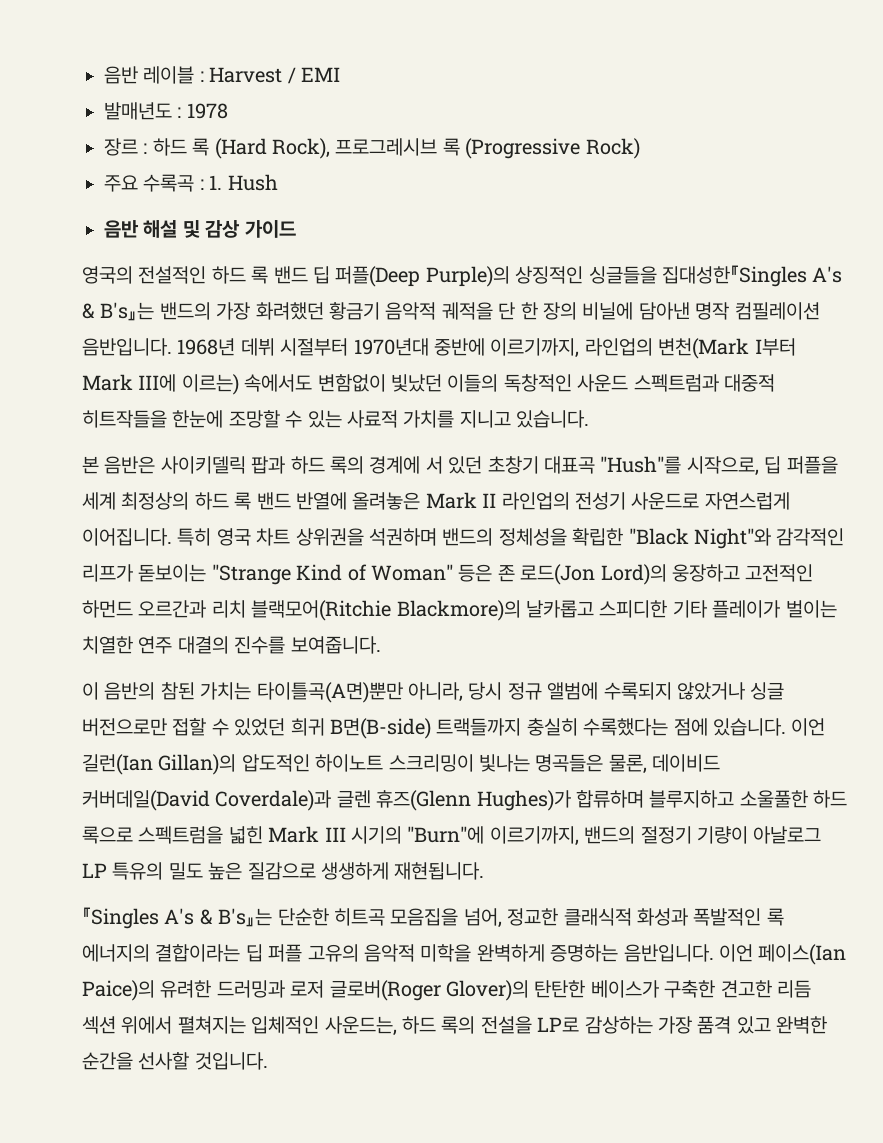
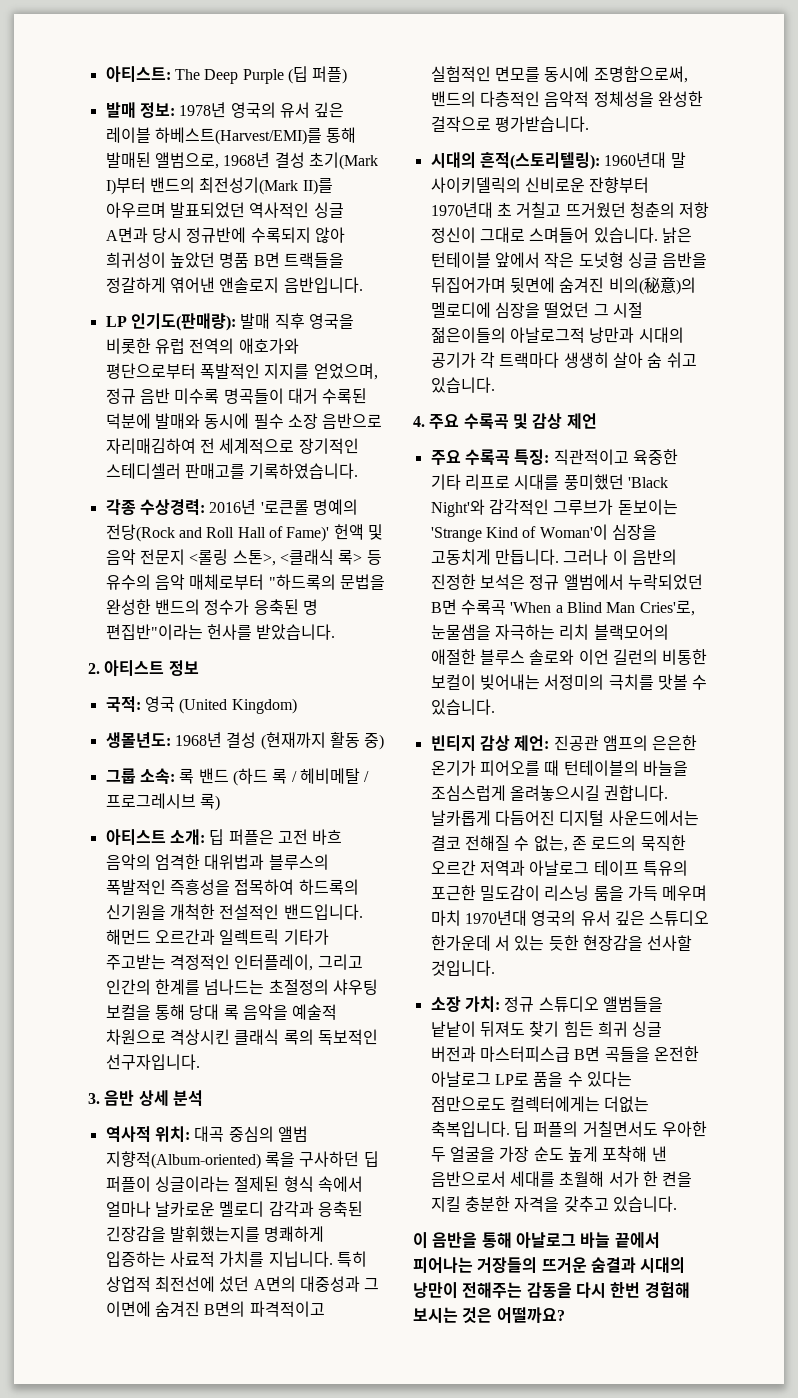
- 음반 레이블 : Harvest / EMI
- 발매년도 : 1978
- 장르 : 하드 록 (Hard Rock), 프로그레시브 록 (Progressive Rock)
- 주요 수록곡 : 1. Hush
- 음반 해설 및 감상 가이드
- 영국의 전설적인 하드 록 밴드 딥 퍼플(Deep Purple)의 상징적인 싱글들을 집대성한『Singles A's & B's』는 밴드의 가장 화려했던 황금기 음악적 궤적을 단 한 장의 비닐에 담아낸 명작 컴필레이션 음반입니다. 1968년 데뷔 시절부터 1970년대 중반에 이르기까지, 라인업의 변천(Mark I부터 Mark III에 이르는) 속에서도 변함없이 빛났던 이들의 독창적인 사운드 스펙트럼과 대중적 히트작들을 한눈에 조망할 수 있는 사료적 가치를 지니고 있습니다.
- 본 음반은 사이키델릭 팝과 하드 록의 경계에 서 있던 초창기 대표곡 "Hush"를 시작으로, 딥 퍼플을 세계 최정상의 하드 록 밴드 반열에 올려놓은 Mark II 라인업의 전성기 사운드로 자연스럽게 이어집니다. 특히 영국 차트 상위권을 석권하며 밴드의 정체성을 확립한 "Black Night"와 감각적인 리프가 돋보이는 "Strange Kind of Woman" 등은 존 로드(Jon Lord)의 웅장하고 고전적인 하먼드 오르간과 리치 블랙모어(Ritchie Blackmore)의 날카롭고 스피디한 기타 플레이가 벌이는 치열한 연주 대결의 진수를 보여줍니다.
- 이 음반의 참된 가치는 타이틀곡(A면)뿐만 아니라, 당시 정규 앨범에 수록되지 않았거나 싱글 버전으로만 접할 수 있었던 희귀 B면(B-side) 트랙들까지 충실히 수록했다는 점에 있습니다. 이언 길런(Ian Gillan)의 압도적인 하이노트 스크리밍이 빛나는 명곡들은 물론, 데이비드 커버데일(David Coverdale)과 글렌 휴즈(Glenn Hughes)가 합류하며 블루지하고 소울풀한 하드 록으로 스펙트럼을 넓힌 Mark III 시기의 "Burn"에 이르기까지, 밴드의 절정기 기량이 아날로그 LP 특유의 밀도 높은 질감으로 생생하게 재현됩니다.
- 『Singles A's & B's』는 단순한 히트곡 모음집을 넘어, 정교한 클래식적 화성과 폭발적인 록 에너지의 결합이라는 딥 퍼플 고유의 음악적 미학을 완벽하게 증명하는 음반입니다. 이언 페이스(Ian Paice)의 유려한 드러밍과 로저 글로버(Roger Glover)의 탄탄한 베이스가 구축한 견고한 리듬 섹션 위에서 펼쳐지는 입체적인 사운드는, 하드 록의 전설을 LP로 감상하는 가장 품격 있고 완벽한 순간을 선사할 것입니다.
+ 아티스트: The Deep Purple (딥 퍼플)
+ 발매 정보: 1978년 영국의 유서 깊은 레이블 하베스트(Harvest/EMI)를 통해 발매된 앨범으로, 1968년 결성 초기(Mark I)부터 밴드의 최전성기(Mark II)를 아우르며 발표되었던 역사적인 싱글 A면과 당시 정규반에 수록되지 않아 희귀성이 높았던 명품 B면 트랙들을 정갈하게 엮어낸 앤솔로지 음반입니다.
+ LP 인기도(판매량): 발매 직후 영국을 비롯한 유럽 전역의 애호가와 평단으로부터 폭발적인 지지를 얻었으며, 정규 음반 미수록 명곡들이 대거 수록된 덕분에 발매와 동시에 필수 소장 음반으로 자리매김하여 전 세계적으로 장기적인 스테디셀러 판매고를 기록하였습니다.
+ 각종 수상경력: 2016년 '로큰롤 명예의 전당(Rock and Roll Hall of Fame)' 헌액 및 음악 전문지 <롤링 스톤>, <클래식 록> 등 유수의 음악 매체로부터 "하드록의 문법을 완성한 밴드의 정수가 응축된 명 편집반"이라는 헌사를 받았습니다.
+ 2. 아티스트 정보
+ 국적: 영국 (United Kingdom)
+ 생몰년도: 1968년 결성 (현재까지 활동 중)
+ 그룹 소속: 록 밴드 (하드 록 / 헤비메탈 / 프로그레시브 록)
+ 아티스트 소개: 딥 퍼플은 고전 바흐 음악의 엄격한 대위법과 블루스의 폭발적인 즉흥성을 접목하여 하드록의 신기원을 개척한 전설적인 밴드입니다. 해먼드 오르간과 일렉트릭 기타가 주고받는 격정적인 인터플레이, 그리고 인간의 한계를 넘나드는 초절정의 샤우팅 보컬을 통해 당대 록 음악을 예술적 차원으로 격상시킨 클래식 록의 독보적인 선구자입니다.
+ 3. 음반 상세 분석
+ 역사적 위치: 대곡 중심의 앨범 지향적(Album-oriented) 록을 구사하던 딥 퍼플이 싱글이라는 절제된 형식 속에서 얼마나 날카로운 멜로디 감각과 응축된 긴장감을 발휘했는지를 명쾌하게 입증하는 사료적 가치를 지닙니다. 특히 상업적 최전선에 섰던 A면의 대중성과 그 이면에 숨겨진 B면의 파격적이고 실험적인 면모를 동시에 조명함으로써, 밴드의 다층적인 음악적 정체성을 완성한 걸작으로 평가받습니다.
+ 시대의 흔적(스토리텔링): 1960년대 말 사이키델릭의 신비로운 잔향부터 1970년대 초 거칠고 뜨거웠던 청춘의 저항 정신이 그대로 스며들어 있습니다. 낡은 턴테이블 앞에서 작은 도넛형 싱글 음반을 뒤집어가며 뒷면에 숨겨진 비의(秘意)의 멜로디에 심장을 떨었던 그 시절 젊은이들의 아날로그적 낭만과 시대의 공기가 각 트랙마다 생생히 살아 숨 쉬고 있습니다.
+ 4. 주요 수록곡 및 감상 제언
+ 주요 수록곡 특징: 직관적이고 육중한 기타 리프로 시대를 풍미했던 'Black Night'와 감각적인 그루브가 돋보이는 'Strange Kind of Woman'이 심장을 고동치게 만듭니다. 그러나 이 음반의 진정한 보석은 정규 앨범에서 누락되었던 B면 수록곡 'When a Blind Man Cries'로, 눈물샘을 자극하는 리치 블랙모어의 애절한 블루스 솔로와 이언 길런의 비통한 보컬이 빚어내는 서정미의 극치를 맛볼 수 있습니다.
+ 빈티지 감상 제언: 진공관 앰프의 은은한 온기가 피어오를 때 턴테이블의 바늘을 조심스럽게 올려놓으시길 권합니다. 날카롭게 다듬어진 디지털 사운드에서는 결코 전해질 수 없는, 존 로드의 묵직한 오르간 저역과 아날로그 테이프 특유의 포근한 밀도감이 리스닝 룸을 가득 메우며 마치 1970년대 영국의 유서 깊은 스튜디오 한가운데 서 있는 듯한 현장감을 선사할 것입니다.
+ 소장 가치: 정규 스튜디오 앨범들을 낱낱이 뒤져도 찾기 힘든 희귀 싱글 버전과 마스터피스급 B면 곡들을 온전한 아날로그 LP로 품을 수 있다는 점만으로도 컬렉터에게는 더없는 축복입니다. 딥 퍼플의 거칠면서도 우아한 두 얼굴을 가장 순도 높게 포착해 낸 음반으로서 세대를 초월해 서가 한 켠을 지킬 충분한 자격을 갖추고 있습니다.
+ 이 음반을 통해 아날로그 바늘 끝에서 피어나는 거장들의 뜨거운 숨결과 시대의 낭만이 전해주는 감동을 다시 한번 경험해 보시는 것은 어떨까요?

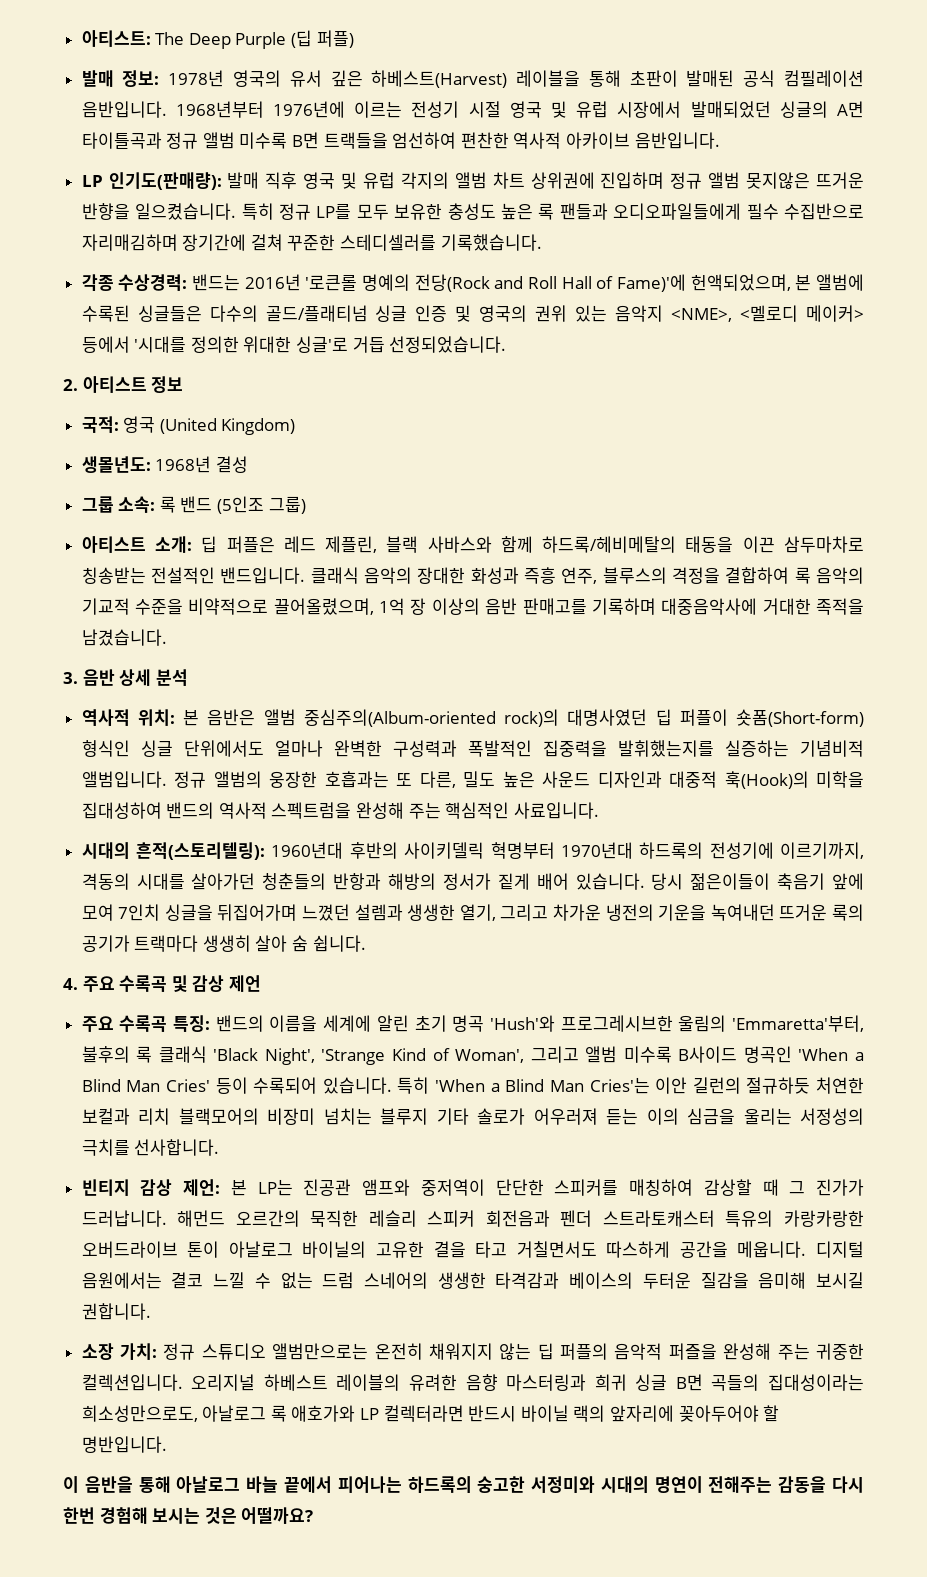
- 발매 정보: 1978년 영국의 유서 깊은 레이블 하베스트(Harvest/EMI)를 통해 발매된 앨범으로, 1968년 결성 초기(Mark I)부터 밴드의 최전성기(Mark II)를 아우르며 발표되었던 역사적인 싱글 A면과 당시 정규반에 수록되지 않아 희귀성이 높았던 명품 B면 트랙들을 정갈하게 엮어낸 앤솔로지 음반입니다.
+ 발매 정보: 1978년 영국의 유서 깊은 하베스트(Harvest) 레이블을 통해 초판이 발매된 공식 컴필레이션 음반입니다. 1968년부터 1976년에 이르는 전성기 시절 영국 및 유럽 시장에서 발매되었던 싱글의 A면 타이틀곡과 정규 앨범 미수록 B면 트랙들을 엄선하여 편찬한 역사적 아카이브 음반입니다.
- LP 인기도(판매량): 발매 직후 영국을 비롯한 유럽 전역의 애호가와 평단으로부터 폭발적인 지지를 얻었으며, 정규 음반 미수록 명곡들이 대거 수록된 덕분에 발매와 동시에 필수 소장 음반으로 자리매김하여 전 세계적으로 장기적인 스테디셀러 판매고를 기록하였습니다.
+ LP 인기도(판매량): 발매 직후 영국 및 유럽 각지의 앨범 차트 상위권에 진입하며 정규 앨범 못지않은 뜨거운 반향을 일으켰습니다. 특히 정규 LP를 모두 보유한 충성도 높은 록 팬들과 오디오파일들에게 필수 수집반으로 자리매김하며 장기간에 걸쳐 꾸준한 스테디셀러를 기록했습니다.
- 각종 수상경력: 2016년 '로큰롤 명예의 전당(Rock and Roll Hall of Fame)' 헌액 및 음악 전문지 <롤링 스톤>, <클래식 록> 등 유수의 음악 매체로부터 "하드록의 문법을 완성한 밴드의 정수가 응축된 명 편집반"이라는 헌사를 받았습니다.
+ 각종 수상경력: 밴드는 2016년 '로큰롤 명예의 전당(Rock and Roll Hall of Fame)'에 헌액되었으며, 본 앨범에 수록된 싱글들은 다수의 골드/플래티넘 싱글 인증 및 영국의 권위 있는 음악지 <NME>, <멜로디 메이커> 등에서 '시대를 정의한 위대한 싱글'로 거듭 선정되었습니다.
- 생몰년도: 1968년 결성 (현재까지 활동 중)
+ 생몰년도: 1968년 결성
- 그룹 소속: 록 밴드 (하드 록 / 헤비메탈 / 프로그레시브 록)
- 아티스트 소개: 딥 퍼플은 고전 바흐 음악의 엄격한 대위법과 블루스의 폭발적인 즉흥성을 접목하여 하드록의 신기원을 개척한 전설적인 밴드입니다. 해먼드 오르간과 일렉트릭 기타가 주고받는 격정적인 인터플레이, 그리고 인간의 한계를 넘나드는 초절정의 샤우팅 보컬을 통해 당대 록 음악을 예술적 차원으로 격상시킨 클래식 록의 독보적인 선구자입니다.
+ 그룹 소속: 록 밴드 (5인조 그룹)
+ 아티스트 소개: 딥 퍼플은 레드 제플린, 블랙 사바스와 함께 하드록/헤비메탈의 태동을 이끈 삼두마차로 칭송받는 전설적인 밴드입니다. 클래식 음악의 장대한 화성과 즉흥 연주, 블루스의 격정을 결합하여 록 음악의 기교적 수준을 비약적으로 끌어올렸으며, 1억 장 이상의 음반 판매고를 기록하며 대중음악사에 거대한 족적을 남겼습니다.
- 역사적 위치: 대곡 중심의 앨범 지향적(Album-oriented) 록을 구사하던 딥 퍼플이 싱글이라는 절제된 형식 속에서 얼마나 날카로운 멜로디 감각과 응축된 긴장감을 발휘했는지를 명쾌하게 입증하는 사료적 가치를 지닙니다. 특히 상업적 최전선에 섰던 A면의 대중성과 그 이면에 숨겨진 B면의 파격적이고 실험적인 면모를 동시에 조명함으로써, 밴드의 다층적인 음악적 정체성을 완성한 걸작으로 평가받습니다.
- 시대의 흔적(스토리텔링): 1960년대 말 사이키델릭의 신비로운 잔향부터 1970년대 초 거칠고 뜨거웠던 청춘의 저항 정신이 그대로 스며들어 있습니다. 낡은 턴테이블 앞에서 작은 도넛형 싱글 음반을 뒤집어가며 뒷면에 숨겨진 비의(秘意)의 멜로디에 심장을 떨었던 그 시절 젊은이들의 아날로그적 낭만과 시대의 공기가 각 트랙마다 생생히 살아 숨 쉬고 있습니다.
+ 역사적 위치: 본 음반은 앨범 중심주의(Album-oriented rock)의 대명사였던 딥 퍼플이 숏폼(Short-form) 형식인 싱글 단위에서도 얼마나 완벽한 구성력과 폭발적인 집중력을 발휘했는지를 실증하는 기념비적 앨범입니다. 정규 앨범의 웅장한 호흡과는 또 다른, 밀도 높은 사운드 디자인과 대중적 훅(Hook)의 미학을 집대성하여 밴드의 역사적 스펙트럼을 완성해 주는 핵심적인 사료입니다.
+ 시대의 흔적(스토리텔링): 1960년대 후반의 사이키델릭 혁명부터 1970년대 하드록의 전성기에 이르기까지, 격동의 시대를 살아가던 청춘들의 반항과 해방의 정서가 짙게 배어 있습니다. 당시 젊은이들이 축음기 앞에 모여 7인치 싱글을 뒤집어가며 느꼈던 설렘과 생생한 열기, 그리고 차가운 냉전의 기운을 녹여내던 뜨거운 록의 공기가 트랙마다 생생히 살아 숨 쉽니다.
- 주요 수록곡 특징: 직관적이고 육중한 기타 리프로 시대를 풍미했던 'Black Night'와 감각적인 그루브가 돋보이는 'Strange Kind of Woman'이 심장을 고동치게 만듭니다. 그러나 이 음반의 진정한 보석은 정규 앨범에서 누락되었던 B면 수록곡 'When a Blind Man Cries'로, 눈물샘을 자극하는 리치 블랙모어의 애절한 블루스 솔로와 이언 길런의 비통한 보컬이 빚어내는 서정미의 극치를 맛볼 수 있습니다.
- 빈티지 감상 제언: 진공관 앰프의 은은한 온기가 피어오를 때 턴테이블의 바늘을 조심스럽게 올려놓으시길 권합니다. 날카롭게 다듬어진 디지털 사운드에서는 결코 전해질 수 없는, 존 로드의 묵직한 오르간 저역과 아날로그 테이프 특유의 포근한 밀도감이 리스닝 룸을 가득 메우며 마치 1970년대 영국의 유서 깊은 스튜디오 한가운데 서 있는 듯한 현장감을 선사할 것입니다.
- 소장 가치: 정규 스튜디오 앨범들을 낱낱이 뒤져도 찾기 힘든 희귀 싱글 버전과 마스터피스급 B면 곡들을 온전한 아날로그 LP로 품을 수 있다는 점만으로도 컬렉터에게는 더없는 축복입니다. 딥 퍼플의 거칠면서도 우아한 두 얼굴을 가장 순도 높게 포착해 낸 음반으로서 세대를 초월해 서가 한 켠을 지킬 충분한 자격을 갖추고 있습니다.
+ 주요 수록곡 특징: 밴드의 이름을 세계에 알린 초기 명곡 'Hush'와 프로그레시브한 울림의 'Emmaretta'부터, 불후의 록 클래식 'Black Night', 'Strange Kind of Woman', 그리고 앨범 미수록 B사이드 명곡인 'When a Blind Man Cries' 등이 수록되어 있습니다. 특히 'When a Blind Man Cries'는 이안 길런의 절규하듯 처연한 보컬과 리치 블랙모어의 비장미 넘치는 블루지 기타 솔로가 어우러져 듣는 이의 심금을 울리는 서정성의 극치를 선사합니다.
+ 빈티지 감상 제언: 본 LP는 진공관 앰프와 중저역이 단단한 스피커를 매칭하여 감상할 때 그 진가가 드러납니다. 해먼드 오르간의 묵직한 레슬리 스피커 회전음과 펜더 스트라토캐스터 특유의 카랑카랑한 오버드라이브 톤이 아날로그 바이닐의 고유한 결을 타고 거칠면서도 따스하게 공간을 메웁니다. 디지털 음원에서는 결코 느낄 수 없는 드럼 스네어의 생생한 타격감과 베이스의 두터운 질감을 음미해 보시길 권합니다.
+ 소장 가치: 정규 스튜디오 앨범만으로는 온전히 채워지지 않는 딥 퍼플의 음악적 퍼즐을 완성해 주는 귀중한 컬렉션입니다. 오리지널 하베스트 레이블의 유려한 음향 마스터링과 희귀 싱글 B면 곡들의 집대성이라는 희소성만으로도, 아날로그 록 애호가와 LP 컬렉터라면 반드시 바이닐 랙의 앞자리에 꽂아두어야 할 명반입니다.
- 이 음반을 통해 아날로그 바늘 끝에서 피어나는 거장들의 뜨거운 숨결과 시대의 낭만이 전해주는 감동을 다시 한번 경험해 보시는 것은 어떨까요?
+ 이 음반을 통해 아날로그 바늘 끝에서 피어나는 하드록의 숭고한 서정미와 시대의 명연이 전해주는 감동을 다시 한번 경험해 보시는 것은 어떨까요?

